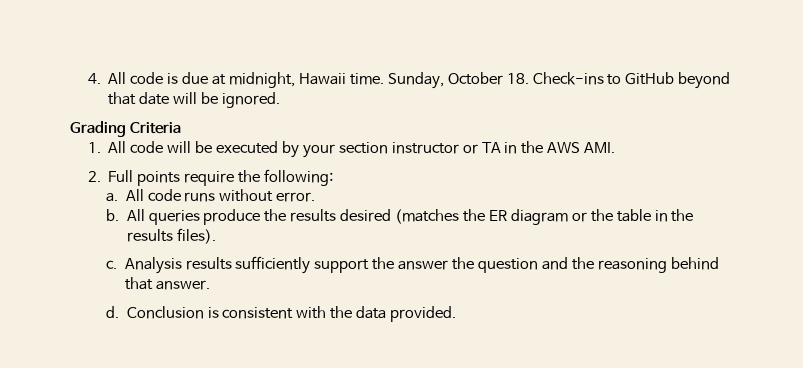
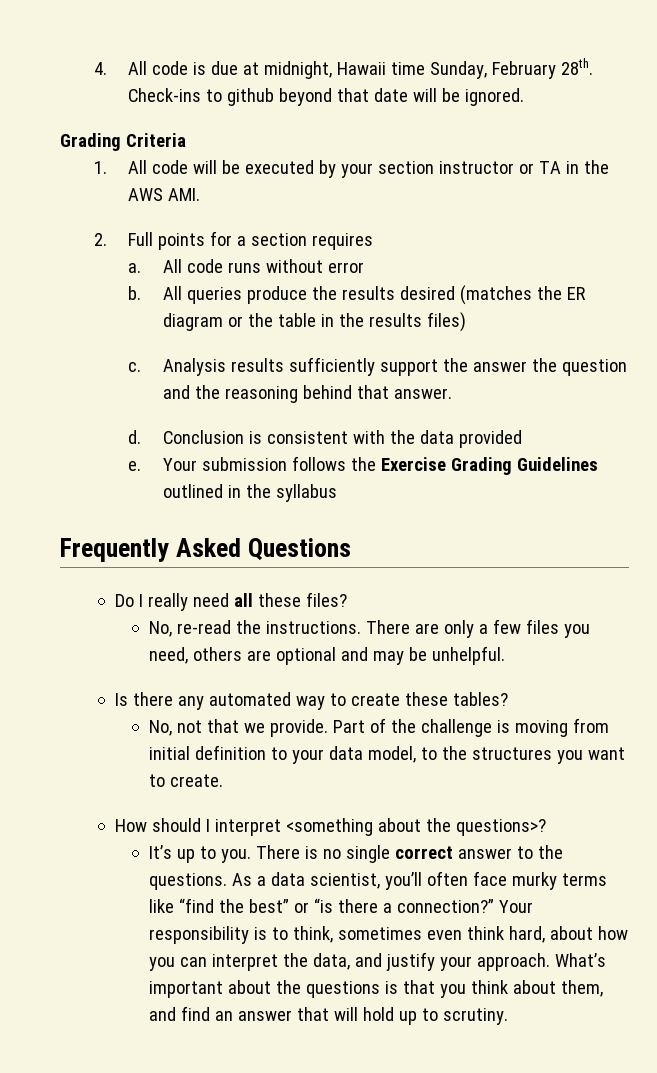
- 4. All code is due at midnight, Hawaii time. Sunday, October 18. Check-ins to GitHub beyond that date will be ignored.
+ 4. All code is due at midnight, Hawaii time Sunday, February 28th. Check-ins to github beyond that date will be ignored.
- 2. Full points require the following:
+ 2. Full points for a section requires
- All code runs without error.
+ All code runs without error
- All queries produce the results desired (matches the ER diagram or the table in the results files).
+ All queries produce the results desired (matches the ER diagram or the table in the results files)
- Conclusion is consistent with the data provided.
+ Conclusion is consistent with the data provided
+ e. Your submission follows the Exercise Grading Guidelines outlined in the syllabus
+ Frequently Asked Questions
+ Do I really need all these files?
+ No, re-read the instructions. There are only a few files you need, others are optional and may be unhelpful.
+ Is there any automated way to create these tables?
+ No, not that we provide. Part of the challenge is moving from initial definition to your data model, to the structures you want to create.
+ How should I interpret <something about the questions>?
+ It’s up to you. There is no single correct answer to the questions. As a data scientist, you’ll often face murky terms like “find the best” or “is there a connection?” Your responsibility is to think, sometimes even think hard, about how you can interpret the data, and justify your approach. What’s important about the questions is that you think about them, and find an answer that will hold up to scrutiny.

